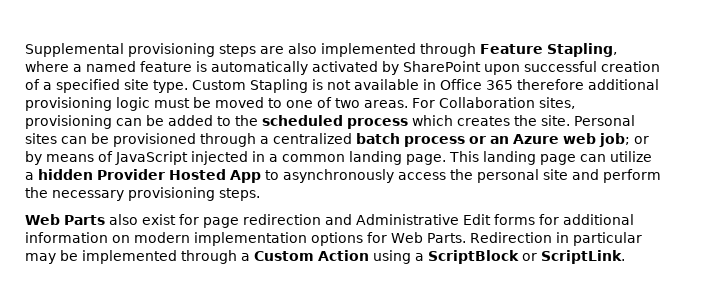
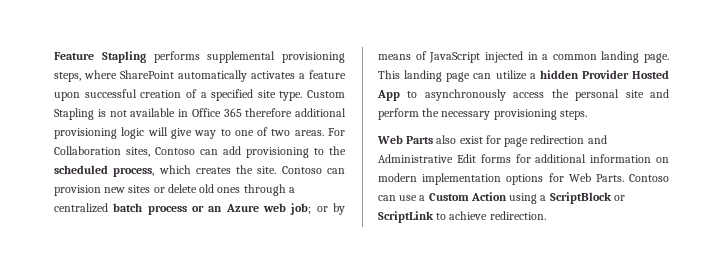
- Supplemental provisioning steps are also implemented through Feature Stapling, where a named feature is automatically activated by SharePoint upon successful creation of a specified site type.
+ Feature Stapling performs supplemental provisioning steps, where SharePoint automatically activates a feature upon successful creation of a specified site type.
- Custom Stapling is not available in Office 365 therefore additional provisioning logic must be moved to one of two areas.
+ Custom Stapling is not available in Office 365 therefore additional provisioning logic will give way to one of two areas.
- For Collaboration sites, provisioning can be added to the scheduled process which creates the site.
+ For Collaboration sites, Contoso can add provisioning to the scheduled process, which creates the site.
- Personal sites can be provisioned through a centralized batch process or an Azure web job; or by means of JavaScript injected in a common landing page.
+ Contoso can provision new sites or delete old ones through a centralized batch process or an Azure web job; or by means of JavaScript injected in a common landing page.
- Redirection in particular may be implemented through a Custom Action using a ScriptBlock or ScriptLink.
+ Contoso can use a Custom Action using a ScriptBlock or ScriptLink to achieve redirection.

